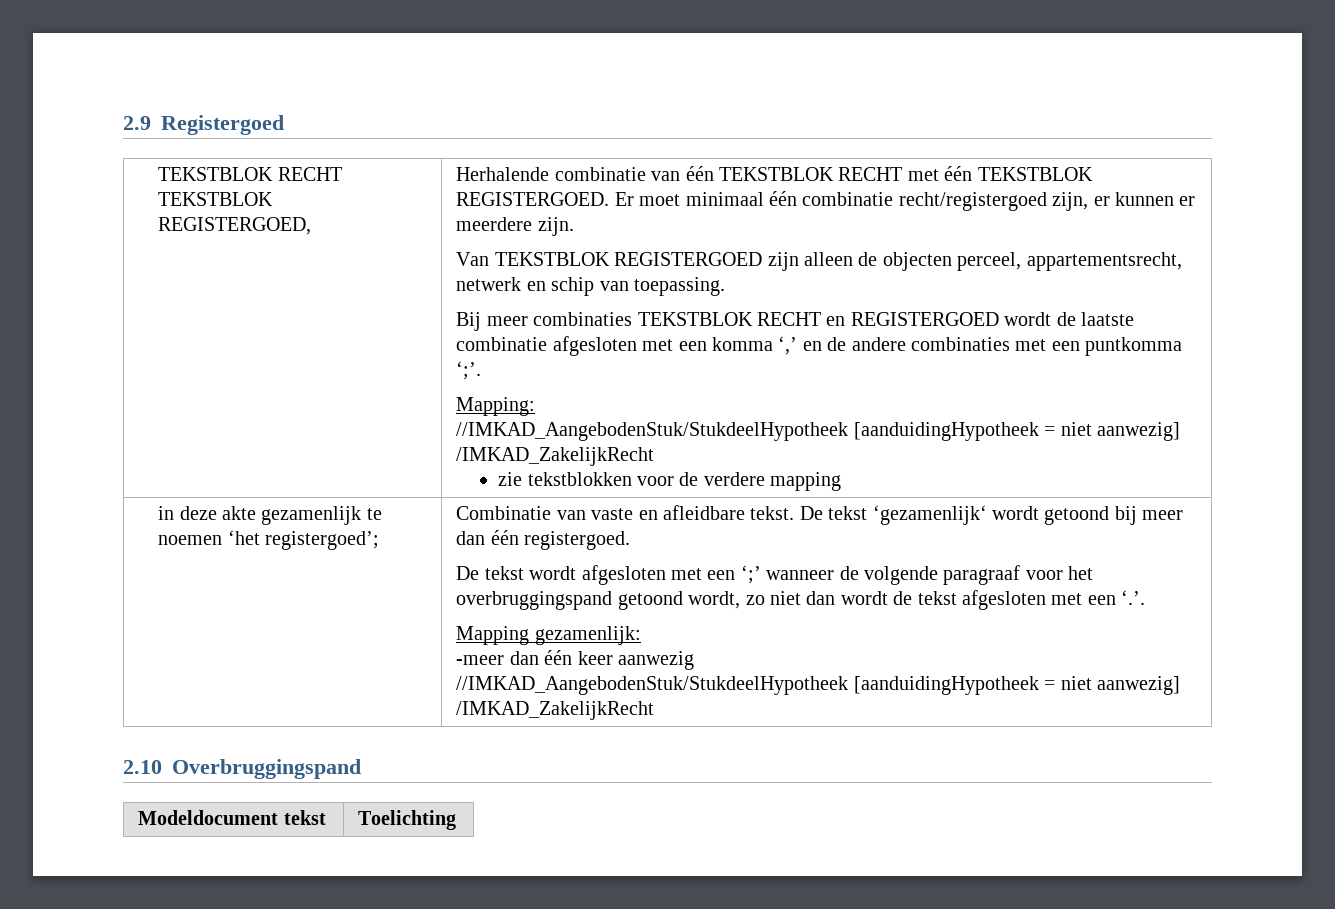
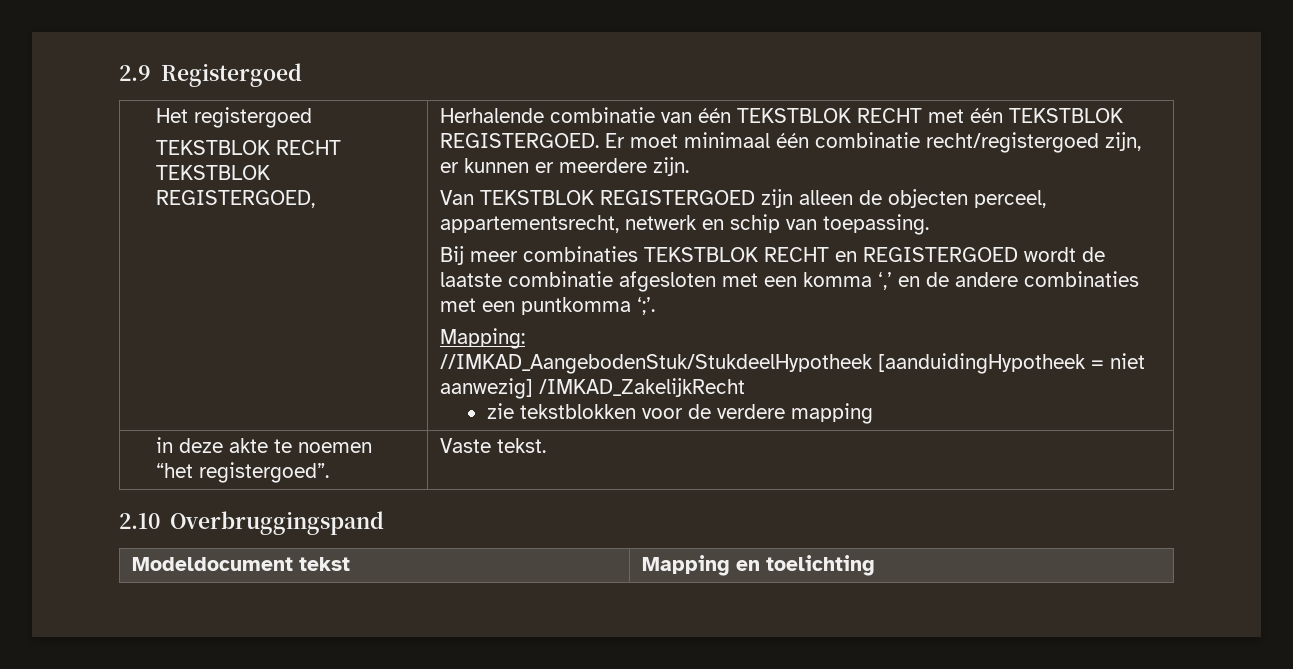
+ Het registergoed
- in deze akte gezamenlijk te noemen ‘het registergoed’; | Combinatie van vaste en afleidbare tekst. De tekst ‘gezamenlijk‘ wordt getoond bij meer dan één registergoed.
- De tekst wordt afgesloten met een ‘;’ wanneer de volgende paragraaf voor het overbruggingspand getoond wordt, zo niet dan wordt de tekst afgesloten met een ‘.’.
- Mapping gezamenlijk:
- -meer dan één keer aanwezig
- //IMKAD_AangebodenStuk/StukdeelHypotheek [aanduidingHypotheek = niet aanwezig] /IMKAD_ZakelijkRecht
+ in deze akte te noemen “het registergoed”. | Vaste tekst.
- Modeldocument tekst | Toelichting
+ Modeldocument tekst | Mapping en toelichting

